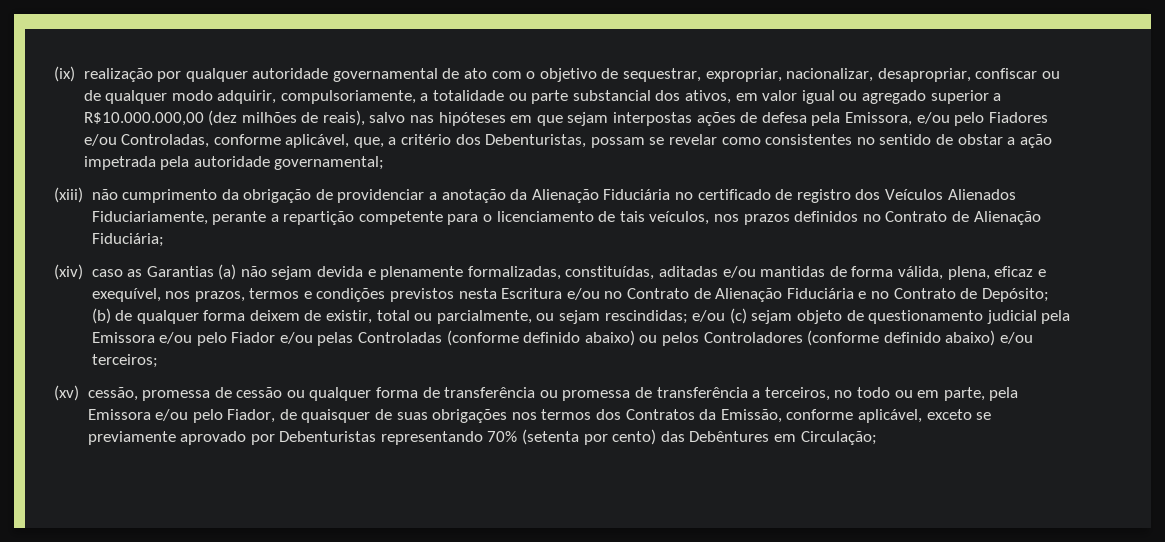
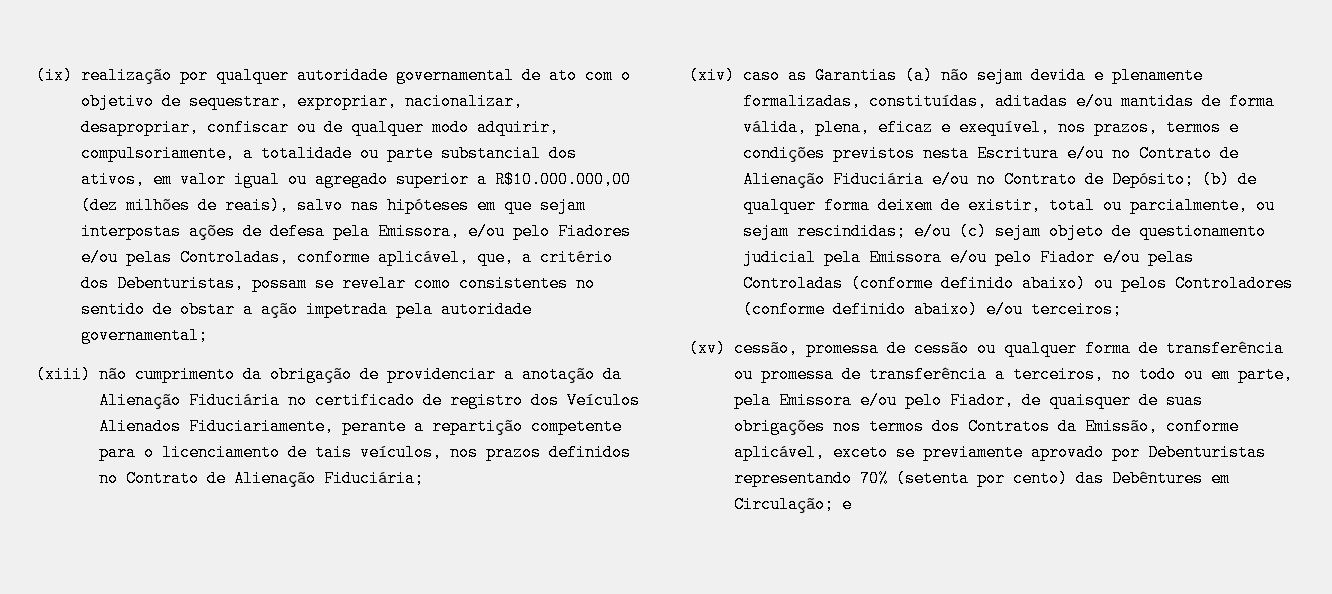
- (ix) realização por qualquer autoridade governamental de ato com o objetivo de sequestrar, expropriar, nacionalizar, desapropriar, confiscar ou de qualquer modo adquirir, compulsoriamente, a totalidade ou parte substancial dos ativos, em valor igual ou agregado superior a R$10.000.000,00 (dez milhões de reais), salvo nas hipóteses em que sejam interpostas ações de defesa pela Emissora, e/ou pelo Fiadores e/ou Controladas, conforme aplicável, que, a critério dos Debenturistas, possam se revelar como consistentes no sentido de obstar a ação impetrada pela autoridade governamental;
+ (ix) realização por qualquer autoridade governamental de ato com o objetivo de sequestrar, expropriar, nacionalizar, desapropriar, confiscar ou de qualquer modo adquirir, compulsoriamente, a totalidade ou parte substancial dos ativos, em valor igual ou agregado superior a R$10.000.000,00 (dez milhões de reais), salvo nas hipóteses em que sejam interpostas ações de defesa pela Emissora, e/ou pelo Fiadores e/ou pelas Controladas, conforme aplicável, que, a critério dos Debenturistas, possam se revelar como consistentes no sentido de obstar a ação impetrada pela autoridade governamental;
- (xiv) caso as Garantias (a) não sejam devida e plenamente formalizadas, constituídas, aditadas e/ou mantidas de forma válida, plena, eficaz e exequível, nos prazos, termos e condições previstos nesta Escritura e/ou no Contrato de Alienação Fiduciária e no Contrato de Depósito;
+ (xiv) caso as Garantias (a) não sejam devida e plenamente formalizadas, constituídas, aditadas e/ou mantidas de forma válida, plena, eficaz e exequível, nos prazos, termos e condições previstos nesta Escritura e/ou no Contrato de Alienação Fiduciária e/ou no Contrato de Depósito;
- (xv) cessão, promessa de cessão ou qualquer forma de transferência ou promessa de transferência a terceiros, no todo ou em parte, pela Emissora e/ou pelo Fiador, de quaisquer de suas obrigações nos termos dos Contratos da Emissão, conforme aplicável, exceto se previamente aprovado por Debenturistas representando 70% (setenta por cento) das Debêntures em Circulação;
+ (xv) cessão, promessa de cessão ou qualquer forma de transferência ou promessa de transferência a terceiros, no todo ou em parte, pela Emissora e/ou pelo Fiador, de quaisquer de suas obrigações nos termos dos Contratos da Emissão, conforme aplicável, exceto se previamente aprovado por Debenturistas representando 70% (setenta por cento) das Debêntures em Circulação; e

